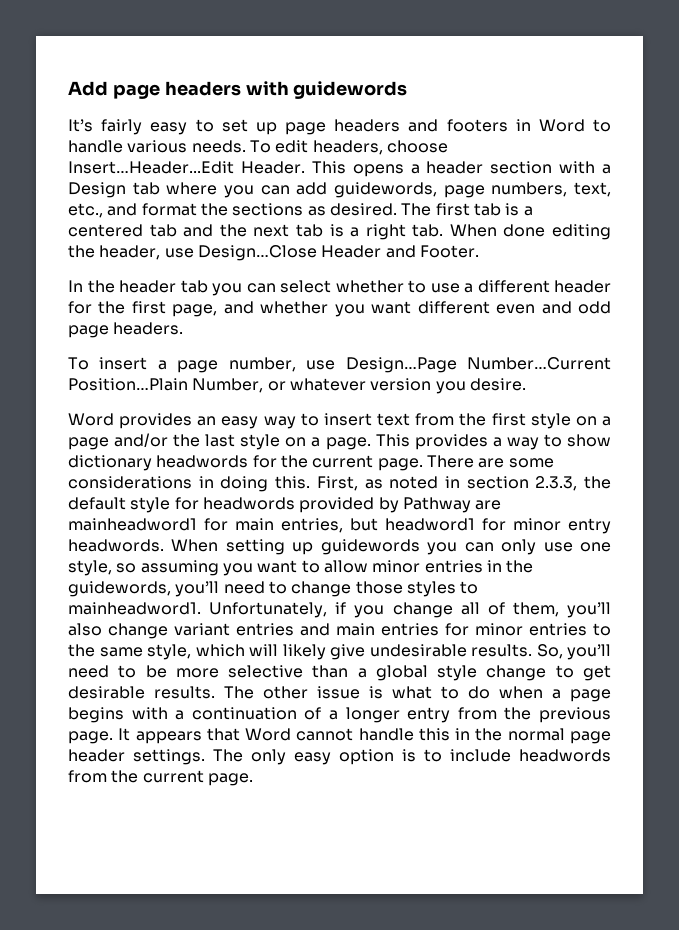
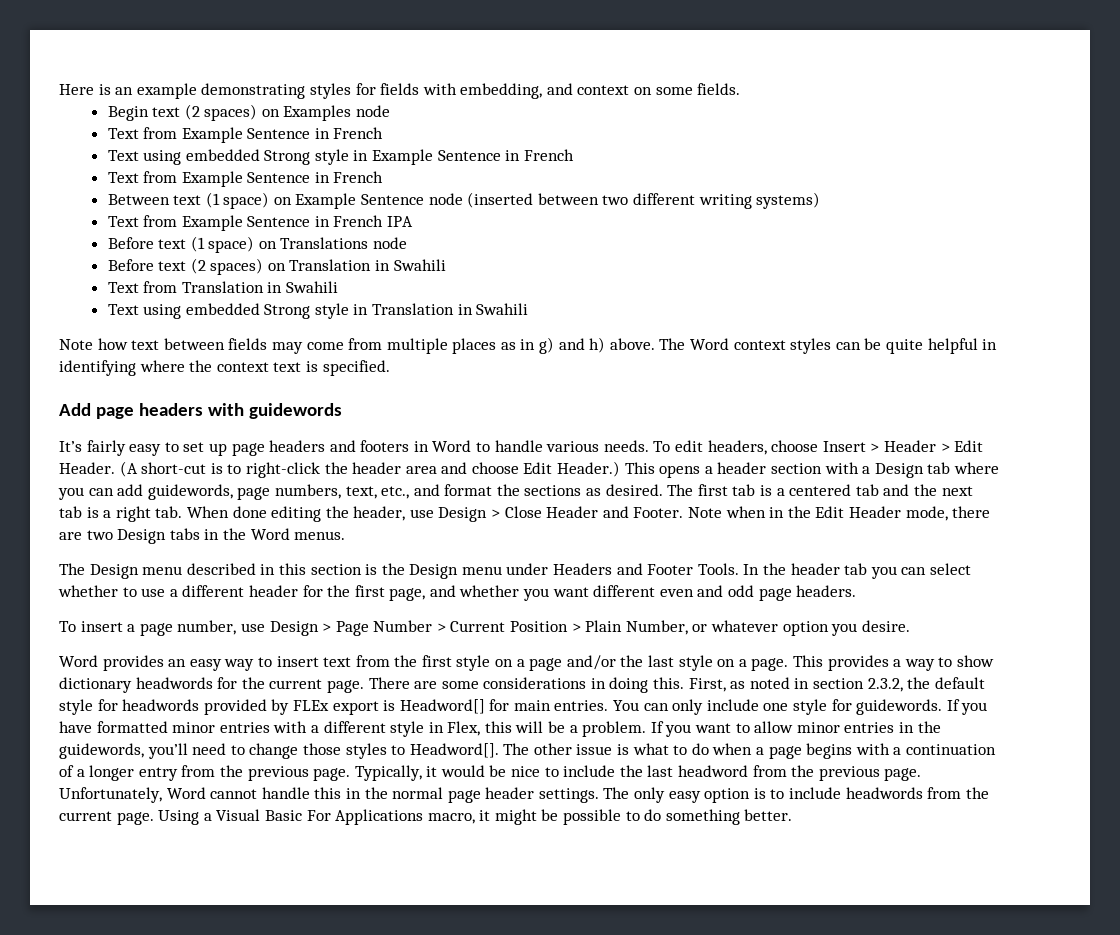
+ Here is an example demonstrating styles for fields with embedding, and context on some fields.
+ Begin text (2 spaces) on Examples node
+ Text from Example Sentence in French
+ Text using embedded Strong style in Example Sentence in French
+ Text from Example Sentence in French
+ Between text (1 space) on Example Sentence node (inserted between two different writing systems)
+ Text from Example Sentence in French IPA
+ Before text (1 space) on Translations node
+ Before text (2 spaces) on Translation in Swahili
+ Text from Translation in Swahili
+ Text using embedded Strong style in Translation in Swahili
+ Note how text between fields may come from multiple places as in g) and h) above. The Word context styles can be quite helpful in identifying where the context text is specified.
- To edit headers, choose Insert…Header...Edit Header.
+ To edit headers, choose Insert > Header > Edit Header. (A short-cut is to right-click the header area and choose Edit Header.)
- The first tab is a centered tab and the next tab is a right tab. When done editing the header, use Design…Close Header and Footer.
- In the header tab you can select whether to use a different header for the first page, and whether you want different even and odd page headers.
+ The first tab is a centered tab and the next tab is a right tab. When done editing the header, use Design > Close Header and Footer. Note when in the Edit Header mode, there are two Design tabs in the Word menus.
+ The Design menu described in this section is the Design menu under Headers and Footer Tools. In the header tab you can select whether to use a different header for the first page, and whether you want different even and odd page headers.
- To insert a page number, use Design…Page Number…Current Position…Plain Number, or whatever version you desire.
+ To insert a page number, use Design > Page Number > Current Position > Plain Number, or whatever option you desire.
- First, as noted in section 2.3.3, the default style for headwords provided by Pathway are mainheadword1 for main entries, but headword1 for minor entry headwords. When setting up guidewords you can only use one style, so assuming you want to allow minor entries in the guidewords, you’ll need to change those styles to mainheadword1. Unfortunately, if you change all of them, you’ll also change variant entries and main entries for minor entries to the same style, which will likely give undesirable results. So, you’ll need to be more selective than a global style change to get desirable results.
+ First, as noted in section 2.3.2, the default style for headwords provided by FLEx export is Headword[] for main entries. You can only include one style for guidewords. If you have formatted minor entries with a different style in Flex, this will be a problem. If you want to allow minor entries in the guidewords, you’ll need to change those styles to Headword[].
- It appears that Word cannot handle this in the normal page header settings.
+ Typically, it would be nice to include the last headword from the previous page. Unfortunately, Word cannot handle this in the normal page header settings.
+ Using a Visual Basic For Applications macro, it might be possible to do something better.

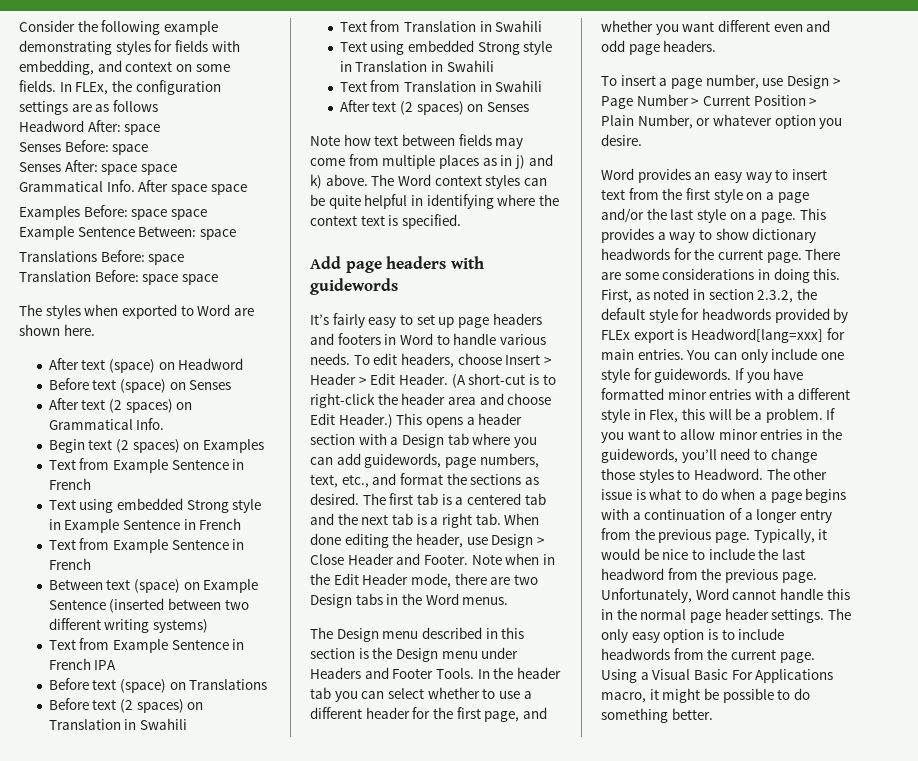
- Here is an example demonstrating styles for fields with embedding, and context on some fields.
+ Consider the following example demonstrating styles for fields with embedding, and context on some fields. In FLEx, the configuration settings are as follows
+ Headword After: space
+ Senses Before: space
+ Senses After: space space
+ Grammatical Info. After space space
+ Examples Before: space space
+ Example Sentence Between: space
+ Translations Before: space
+ Translation Before: space space
+ The styles when exported to Word are shown here.
+ After text (space) on Headword
+ Before text (space) on Senses
+ After text (2 spaces) on Grammatical Info.
- Begin text (2 spaces) on Examples node
+ Begin text (2 spaces) on Examples
- Between text (1 space) on Example Sentence node (inserted between two different writing systems)
+ Between text (space) on Example Sentence (inserted between two different writing systems)
- Before text (1 space) on Translations node
+ Before text (space) on Translations
  Text using embedded Strong style in Translation in Swahili
+ Text from Translation in Swahili
+ After text (2 spaces) on Senses
- Note how text between fields may come from multiple places as in g) and h) above.
+ Note how text between fields may come from multiple places as in j) and k) above.
- First, as noted in section 2.3.2, the default style for headwords provided by FLEx export is Headword[] for main entries.
+ First, as noted in section 2.3.2, the default style for headwords provided by FLEx export is Headword[lang=xxx] for main entries.
- If you want to allow minor entries in the guidewords, you’ll need to change those styles to Headword[].
+ If you want to allow minor entries in the guidewords, you’ll need to change those styles to Headword.

